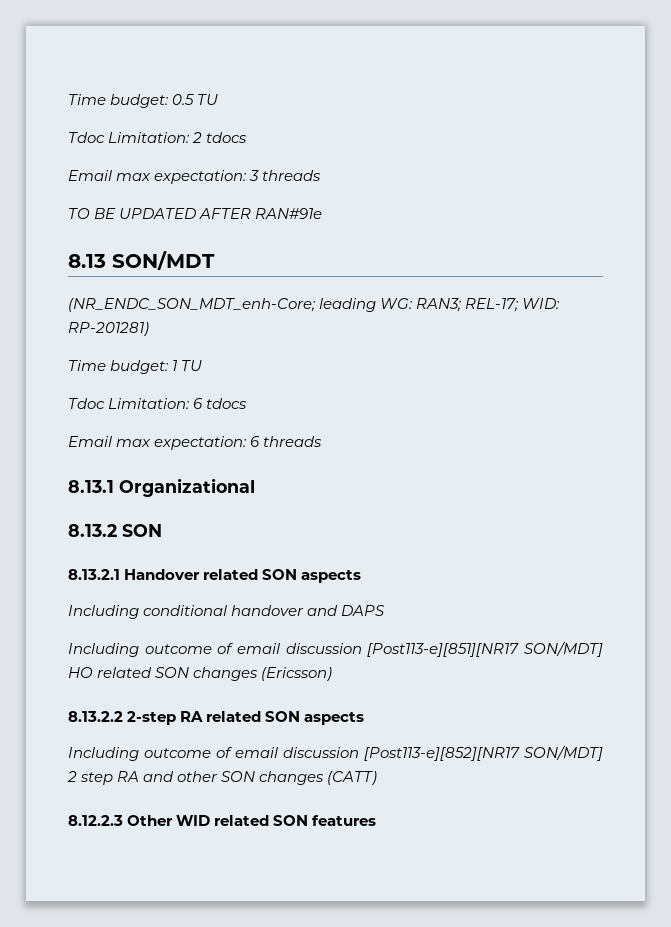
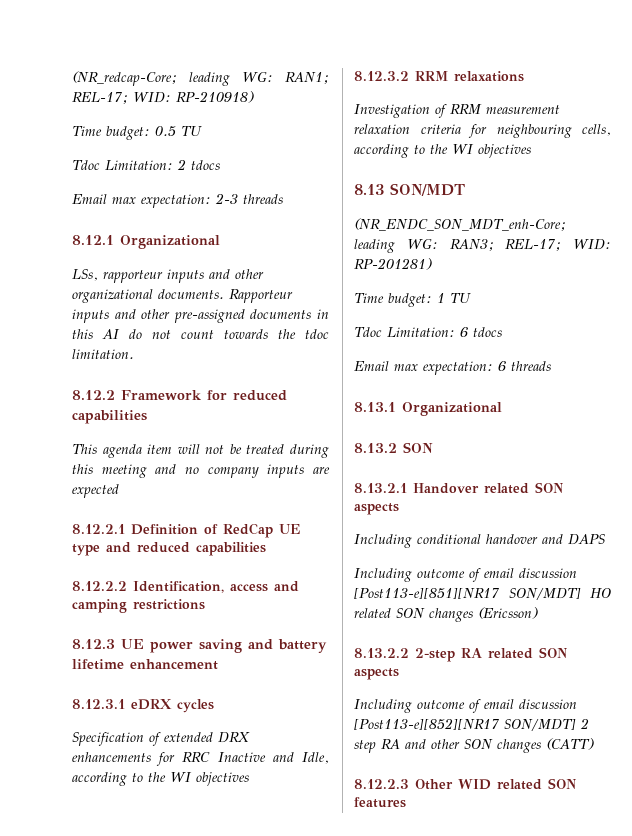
+ (NR_redcap-Core; leading WG: RAN1; REL-17; WID: RP-210918)
- Email max expectation: 3 threads
- TO BE UPDATED AFTER RAN#91e
+ Email max expectation: 2-3 threads
+ 8.12.1 Organizational
+ LSs, rapporteur inputs and other organizational documents. Rapporteur inputs and other pre-assigned documents in this AI do not count towards the tdoc limitation.
+ 8.12.2 Framework for reduced capabilities
+ This agenda item will not be treated during this meeting and no company inputs are expected
+ 8.12.2.1 Definition of RedCap UE type and reduced capabilities
+ 8.12.2.2 Identification, access and camping restrictions
+ 8.12.3 UE power saving and battery lifetime enhancement
+ 8.12.3.1 eDRX cycles
+ Specification of extended DRX enhancements for RRC Inactive and Idle, according to the WI objectives
+ 8.12.3.2 RRM relaxations
+ Investigation of RRM measurement relaxation criteria for neighbouring cells, according to the WI objectives

